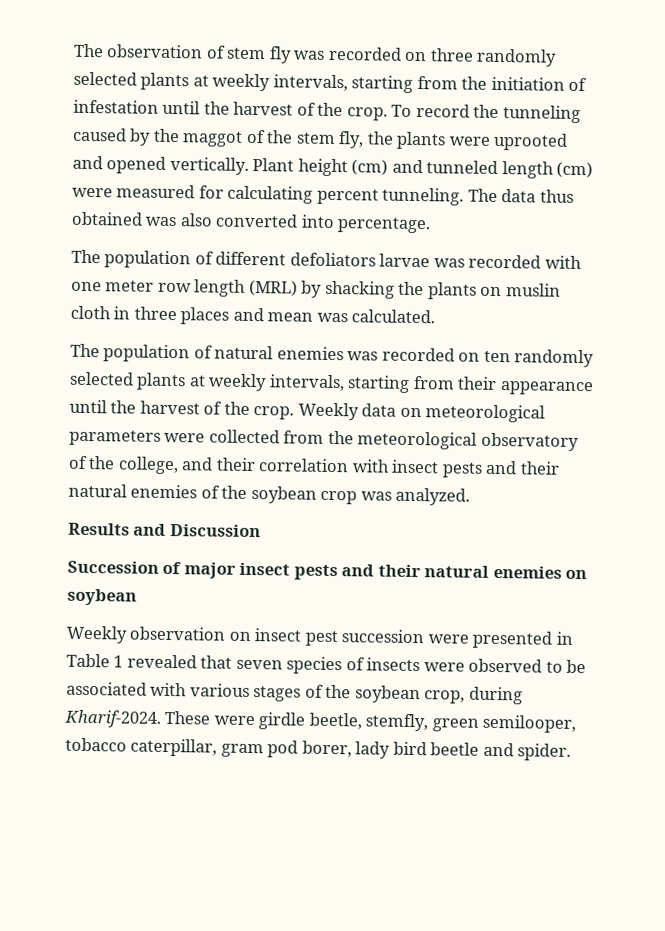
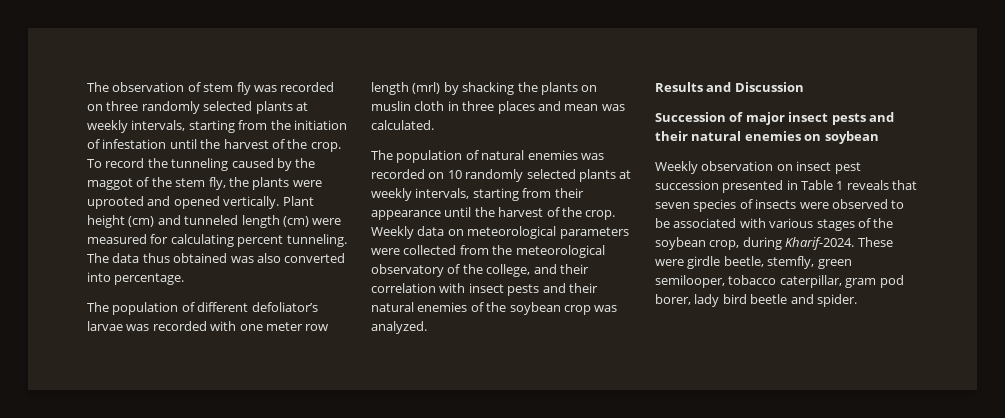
- The population of different defoliators larvae was recorded with one meter row length (MRL) by shacking the plants on muslin cloth in three places and mean was calculated.
+ The population of different defoliator’s larvae was recorded with one meter row length (mrl) by shacking the plants on muslin cloth in three places and mean was calculated.
- The population of natural enemies was recorded on ten randomly selected plants at weekly intervals, starting from their appearance until the harvest of the crop.
+ The population of natural enemies was recorded on 10 randomly selected plants at weekly intervals, starting from their appearance until the harvest of the crop.
- Weekly observation on insect pest succession were presented in Table 1 revealed that seven species of insects were observed to be associated with various stages of the soybean crop, during Kharif-2024.
+ Weekly observation on insect pest succession presented in Table 1 reveals that seven species of insects were observed to be associated with various stages of the soybean crop, during Kharif-2024.

